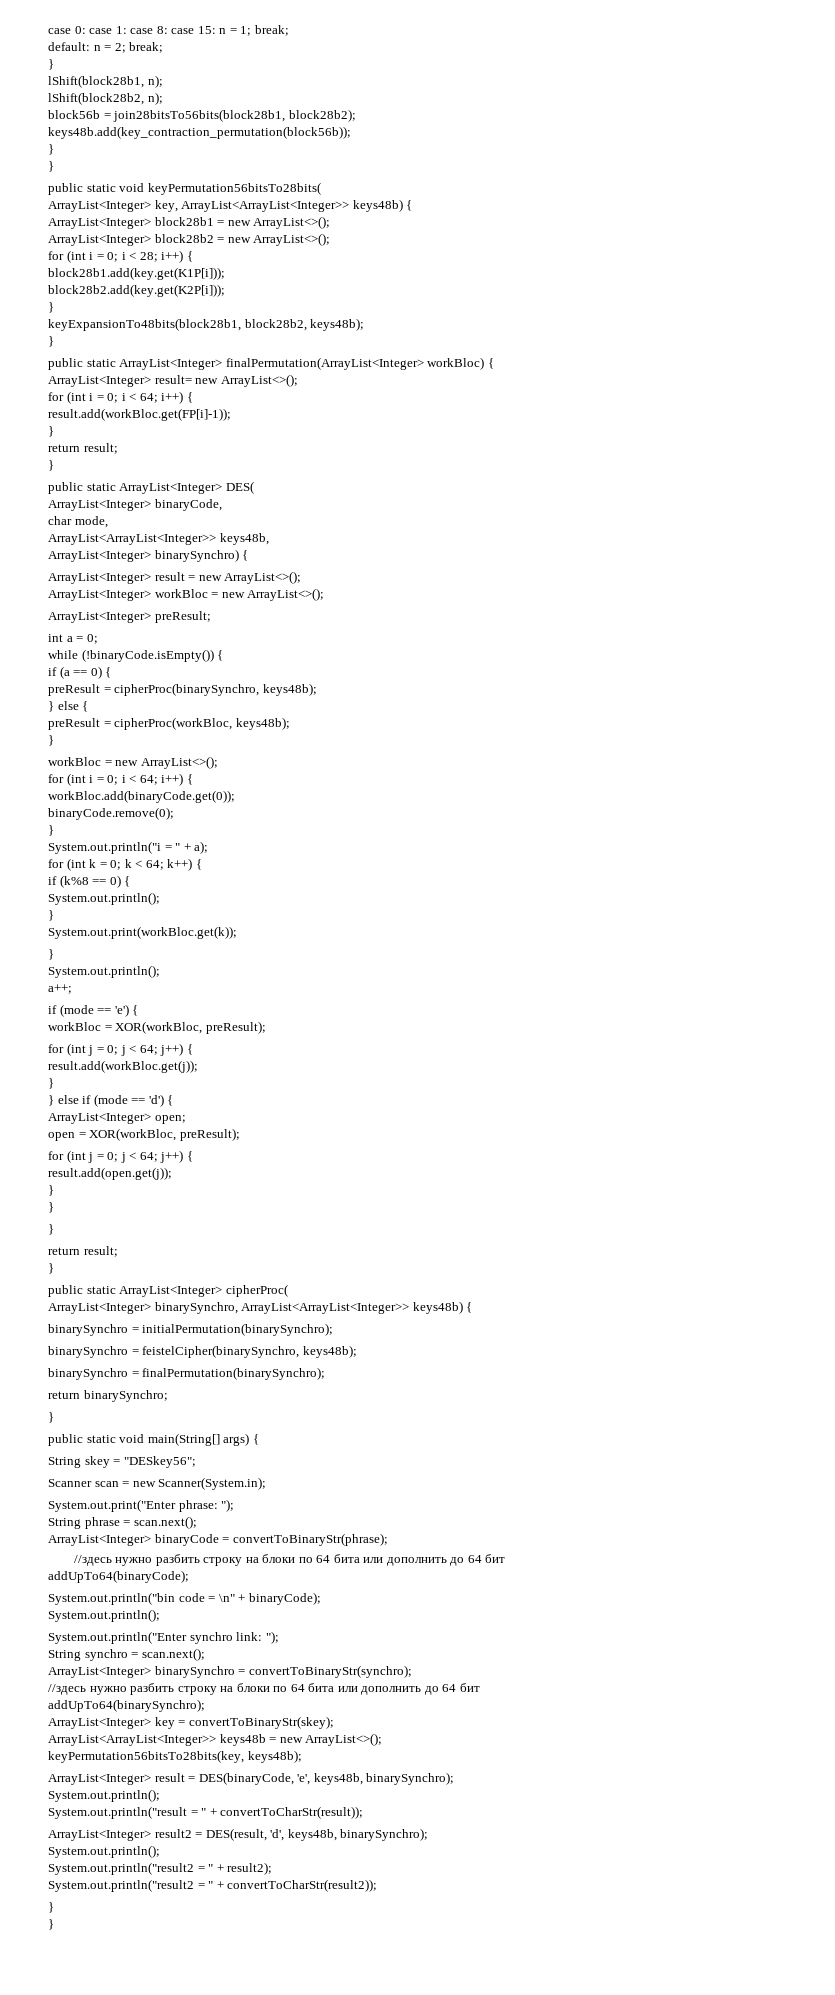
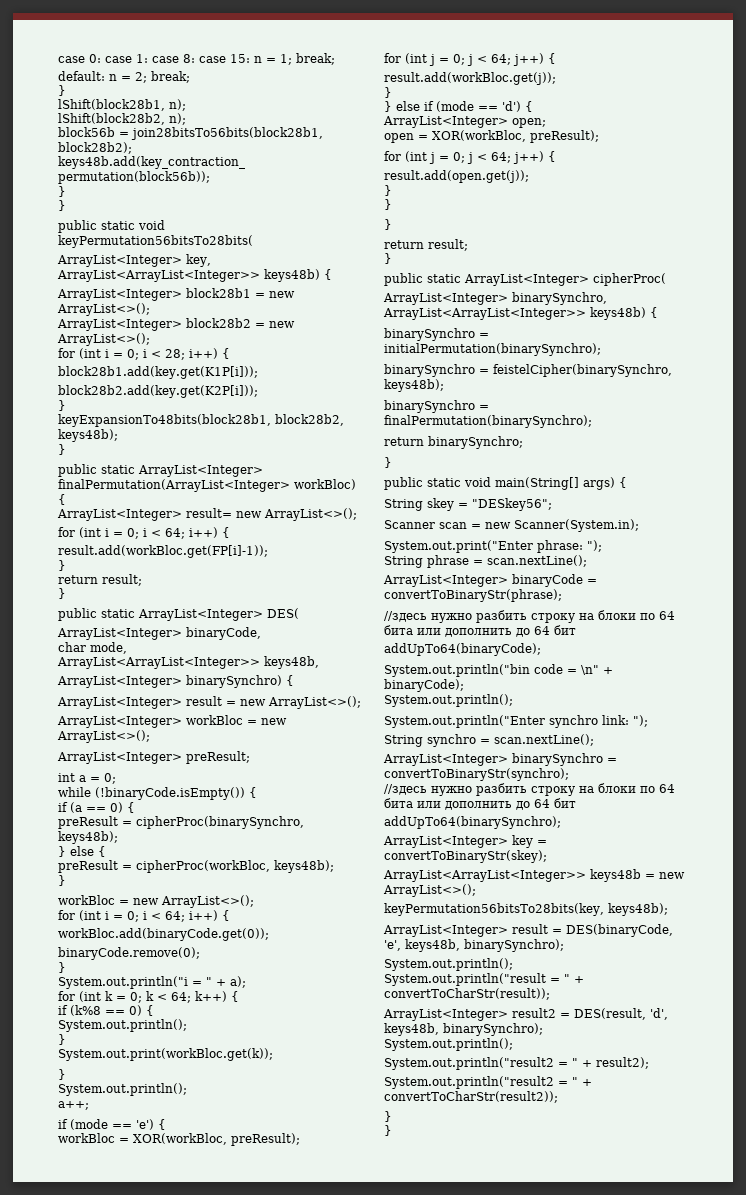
- String phrase = scan.next();
+ String phrase = scan.nextLine();
- String synchro = scan.next();
+ String synchro = scan.nextLine();

